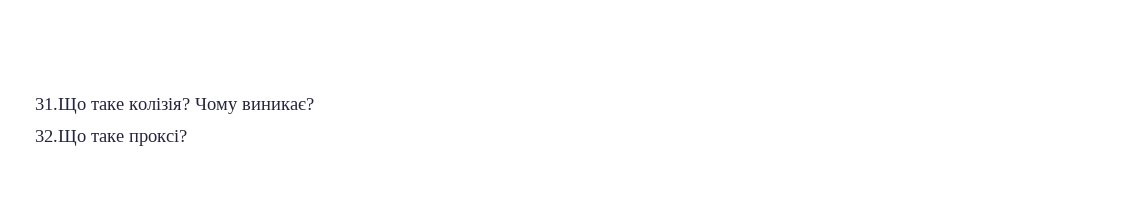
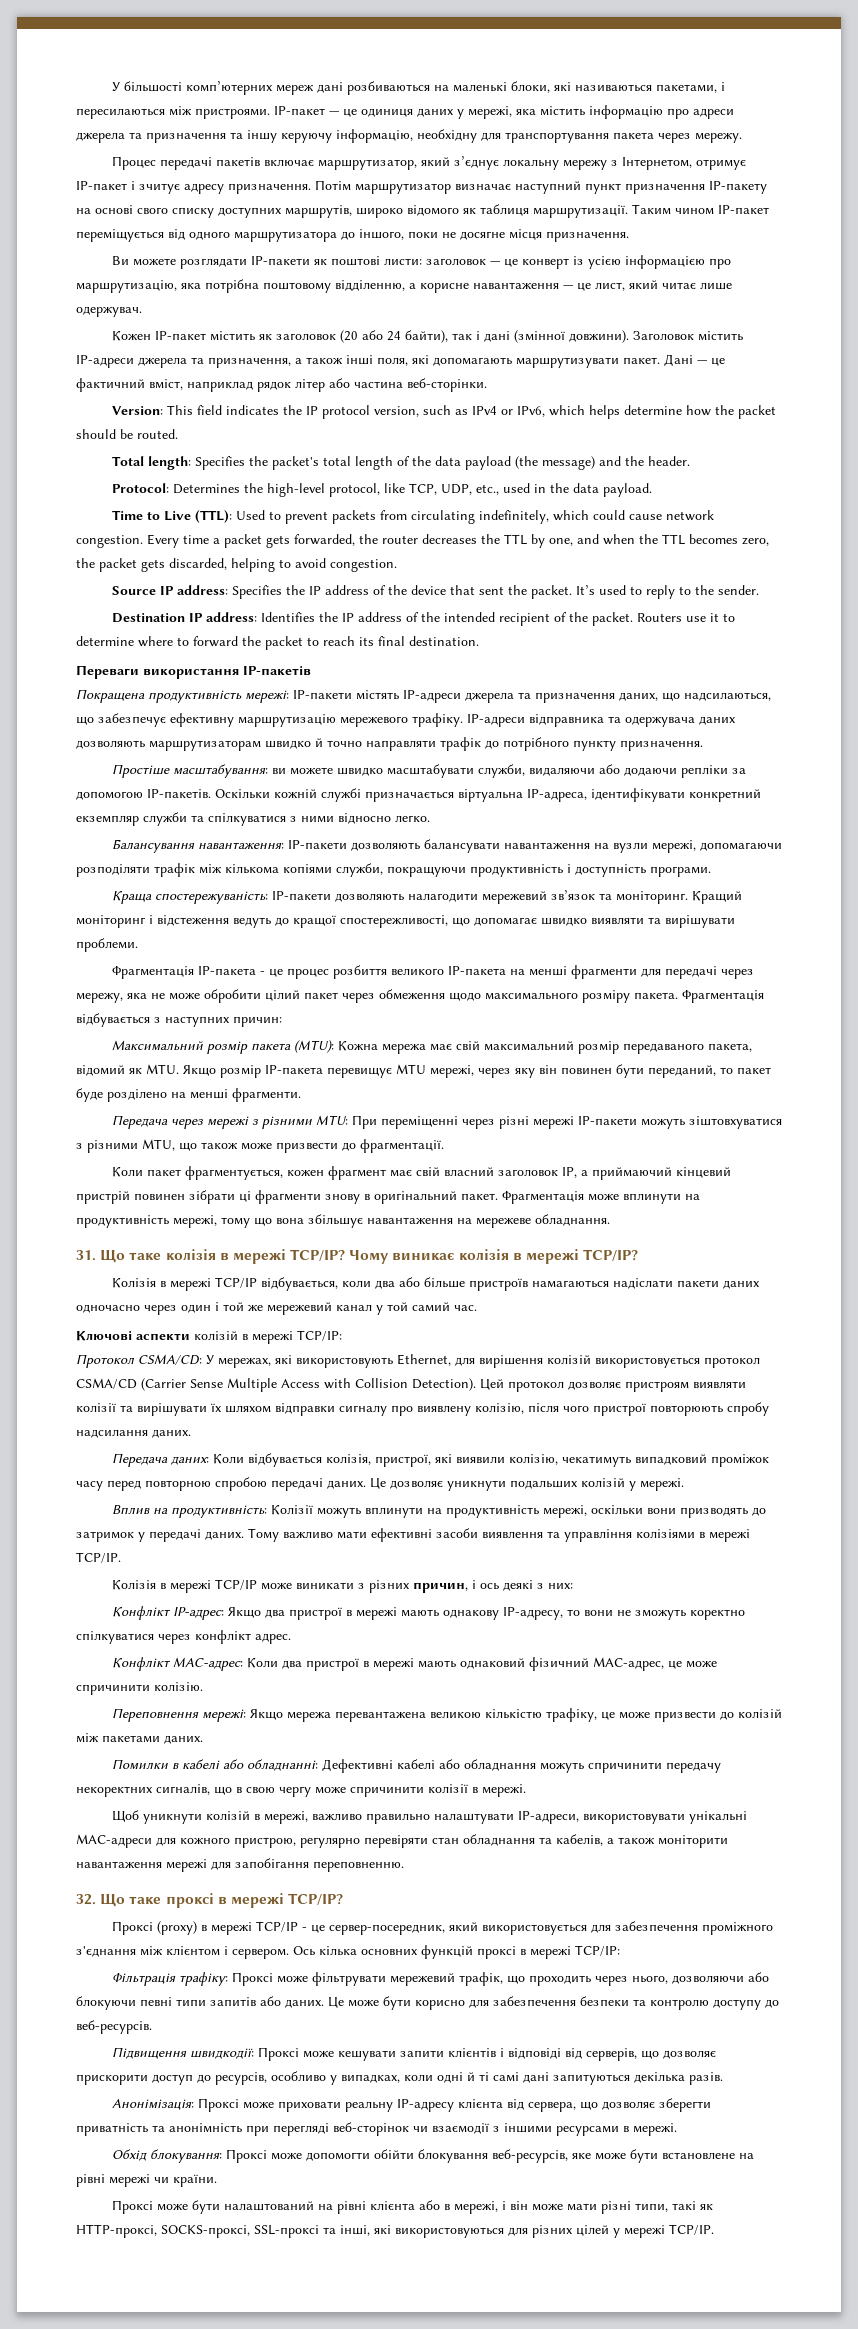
- 31.Що таке колізія? Чому виникає?
- 32.Що таке проксі?
+ У більшості комп’ютерних мереж дані розбиваються на маленькі блоки, які називаються пакетами, і пересилаються між пристроями. IP-пакет — це одиниця даних у мережі, яка містить інформацію про адреси джерела та призначення та іншу керуючу інформацію, необхідну для транспортування пакета через мережу.
+ Процес передачі пакетів включає маршрутизатор, який з’єднує локальну мережу з Інтернетом, отримує IP-пакет і зчитує адресу призначення. Потім маршрутизатор визначає наступний пункт призначення IP-пакету на основі свого списку доступних маршрутів, широко відомого як таблиця маршрутизації. Таким чином IP-пакет переміщується від одного маршрутизатора до іншого, поки не досягне місця призначення.
+ Ви можете розглядати IP-пакети як поштові листи: заголовок — це конверт із усією інформацією про маршрутизацію, яка потрібна поштовому відділенню, а корисне навантаження — це лист, який читає лише одержувач.
+ Кожен IP-пакет містить як заголовок (20 або 24 байти), так і дані (змінної довжини). Заголовок містить IP-адреси джерела та призначення, а також інші поля, які допомагають маршрутизувати пакет. Дані — це фактичний вміст, наприклад рядок літер або частина веб-сторінки.
+ Version: This field indicates the IP protocol version, such as IPv4 or IPv6, which helps determine how the packet should be routed.
+ Total length: Specifies the packet's total length of the data payload (the message) and the header.
+ Protocol: Determines the high-level protocol, like TCP, UDP, etc., used in the data payload.
+ Time to Live (TTL): Used to prevent packets from circulating indefinitely, which could cause network congestion. Every time a packet gets forwarded, the router decreases the TTL by one, and when the TTL becomes zero, the packet gets discarded, helping to avoid congestion.
+ Source IP address: Specifies the IP address of the device that sent the packet. It’s used to reply to the sender.
+ Destination IP address: Identifies the IP address of the intended recipient of the packet. Routers use it to determine where to forward the packet to reach its final destination.
+ Переваги використання IP-пакетів
+ Покращена продуктивність мережі: IP-пакети містять IP-адреси джерела та призначення даних, що надсилаються, що забезпечує ефективну маршрутизацію мережевого трафіку. IP-адреси відправника та одержувача даних дозволяють маршрутизаторам швидко й точно направляти трафік до потрібного пункту призначення.
+ Простіше масштабування: ви можете швидко масштабувати служби, видаляючи або додаючи репліки за допомогою IP-пакетів. Оскільки кожній службі призначається віртуальна IP-адреса, ідентифікувати конкретний екземпляр служби та спілкуватися з ними відносно легко.
+ Балансування навантаження: IP-пакети дозволяють балансувати навантаження на вузли мережі, допомагаючи розподіляти трафік між кількома копіями служби, покращуючи продуктивність і доступність програми.
+ Краща спостережуваність: IP-пакети дозволяють налагодити мережевий зв’язок та моніторинг. Кращий моніторинг і відстеження ведуть до кращої спостережливості, що допомагає швидко виявляти та вирішувати проблеми.
+ Фрагментація IP-пакета - це процес розбиття великого IP-пакета на менші фрагменти для передачі через мережу, яка не може обробити цілий пакет через обмеження щодо максимального розміру пакета. Фрагментація відбувається з наступних причин:
+ Максимальний розмір пакета (MTU): Кожна мережа має свій максимальний розмір передаваного пакета, відомий як MTU. Якщо розмір IP-пакета перевищує MTU мережі, через яку він повинен бути переданий, то пакет буде розділено на менші фрагменти.
+ Передача через мережі з різними MTU: При переміщенні через різні мережі IP-пакети можуть зіштовхуватися з різними MTU, що також може призвести до фрагментації.
+ Коли пакет фрагментується, кожен фрагмент має свій власний заголовок IP, а приймаючий кінцевий пристрій повинен зібрати ці фрагменти знову в оригінальний пакет. Фрагментація може вплинути на продуктивність мережі, тому що вона збільшує навантаження на мережеве обладнання.
+ 31. Що таке колізія в мережі TCP/IP? Чому виникає колізія в мережі TCP/IP?
+ Колізія в мережі TCP/IP відбувається, коли два або більше пристроїв намагаються надіслати пакети даних одночасно через один і той же мережевий канал у той самий час.
+ Ключові аспекти колізій в мережі TCP/IP:
+ Протокол CSMA/CD: У мережах, які використовують Ethernet, для вирішення колізій використовується протокол CSMA/CD (Carrier Sense Multiple Access with Collision Detection). Цей протокол дозволяє пристроям виявляти колізії та вирішувати їх шляхом відправки сигналу про виявлену колізію, після чого пристрої повторюють спробу надсилання даних.
+ Передача даних: Коли відбувається колізія, пристрої, які виявили колізію, чекатимуть випадковий проміжок часу перед повторною спробою передачі даних. Це дозволяє уникнути подальших колізій у мережі.
+ Вплив на продуктивність: Колізії можуть вплинути на продуктивність мережі, оскільки вони призводять до затримок у передачі даних. Тому важливо мати ефективні засоби виявлення та управління колізіями в мережі TCP/IP.
+ Колізія в мережі TCP/IP може виникати з різних причин, і ось деякі з них:
+ Конфлікт IP-адрес: Якщо два пристрої в мережі мають однакову IP-адресу, то вони не зможуть коректно спілкуватися через конфлікт адрес.
+ Конфлікт MAC-адрес: Коли два пристрої в мережі мають однаковий фізичний MAC-адрес, це може спричинити колізію.
+ Переповнення мережі: Якщо мережа перевантажена великою кількістю трафіку, це може призвести до колізій між пакетами даних.
+ Помилки в кабелі або обладнанні: Дефективні кабелі або обладнання можуть спричинити передачу некоректних сигналів, що в свою чергу може спричинити колізії в мережі.
+ Щоб уникнути колізій в мережі, важливо правильно налаштувати IP-адреси, використовувати унікальні MAC-адреси для кожного пристрою, регулярно перевіряти стан обладнання та кабелів, а також моніторити навантаження мережі для запобігання переповненню.
+ 32. Що таке проксі в мережі TCP/IP?
+ Проксі (proxy) в мережі TCP/IP - це сервер-посередник, який використовується для забезпечення проміжного з'єднання між клієнтом і сервером. Ось кілька основних функцій проксі в мережі TCP/IP:
+ Фільтрація трафіку: Проксі може фільтрувати мережевий трафік, що проходить через нього, дозволяючи або блокуючи певні типи запитів або даних. Це може бути корисно для забезпечення безпеки та контролю доступу до веб-ресурсів.
+ Підвищення швидкодії: Проксі може кешувати запити клієнтів і відповіді від серверів, що дозволяє прискорити доступ до ресурсів, особливо у випадках, коли одні й ті самі дані запитуються декілька разів.
+ Анонімізація: Проксі може приховати реальну IP-адресу клієнта від сервера, що дозволяє зберегти приватність та анонімність при перегляді веб-сторінок чи взаємодії з іншими ресурсами в мережі.
+ Обхід блокування: Проксі може допомогти обійти блокування веб-ресурсів, яке може бути встановлене на рівні мережі чи країни.
+ Проксі може бути налаштований на рівні клієнта або в мережі, і він може мати різні типи, такі як HTTP-проксі, SOCKS-проксі, SSL-проксі та інші, які використовуються для різних цілей у мережі TCP/IP.

